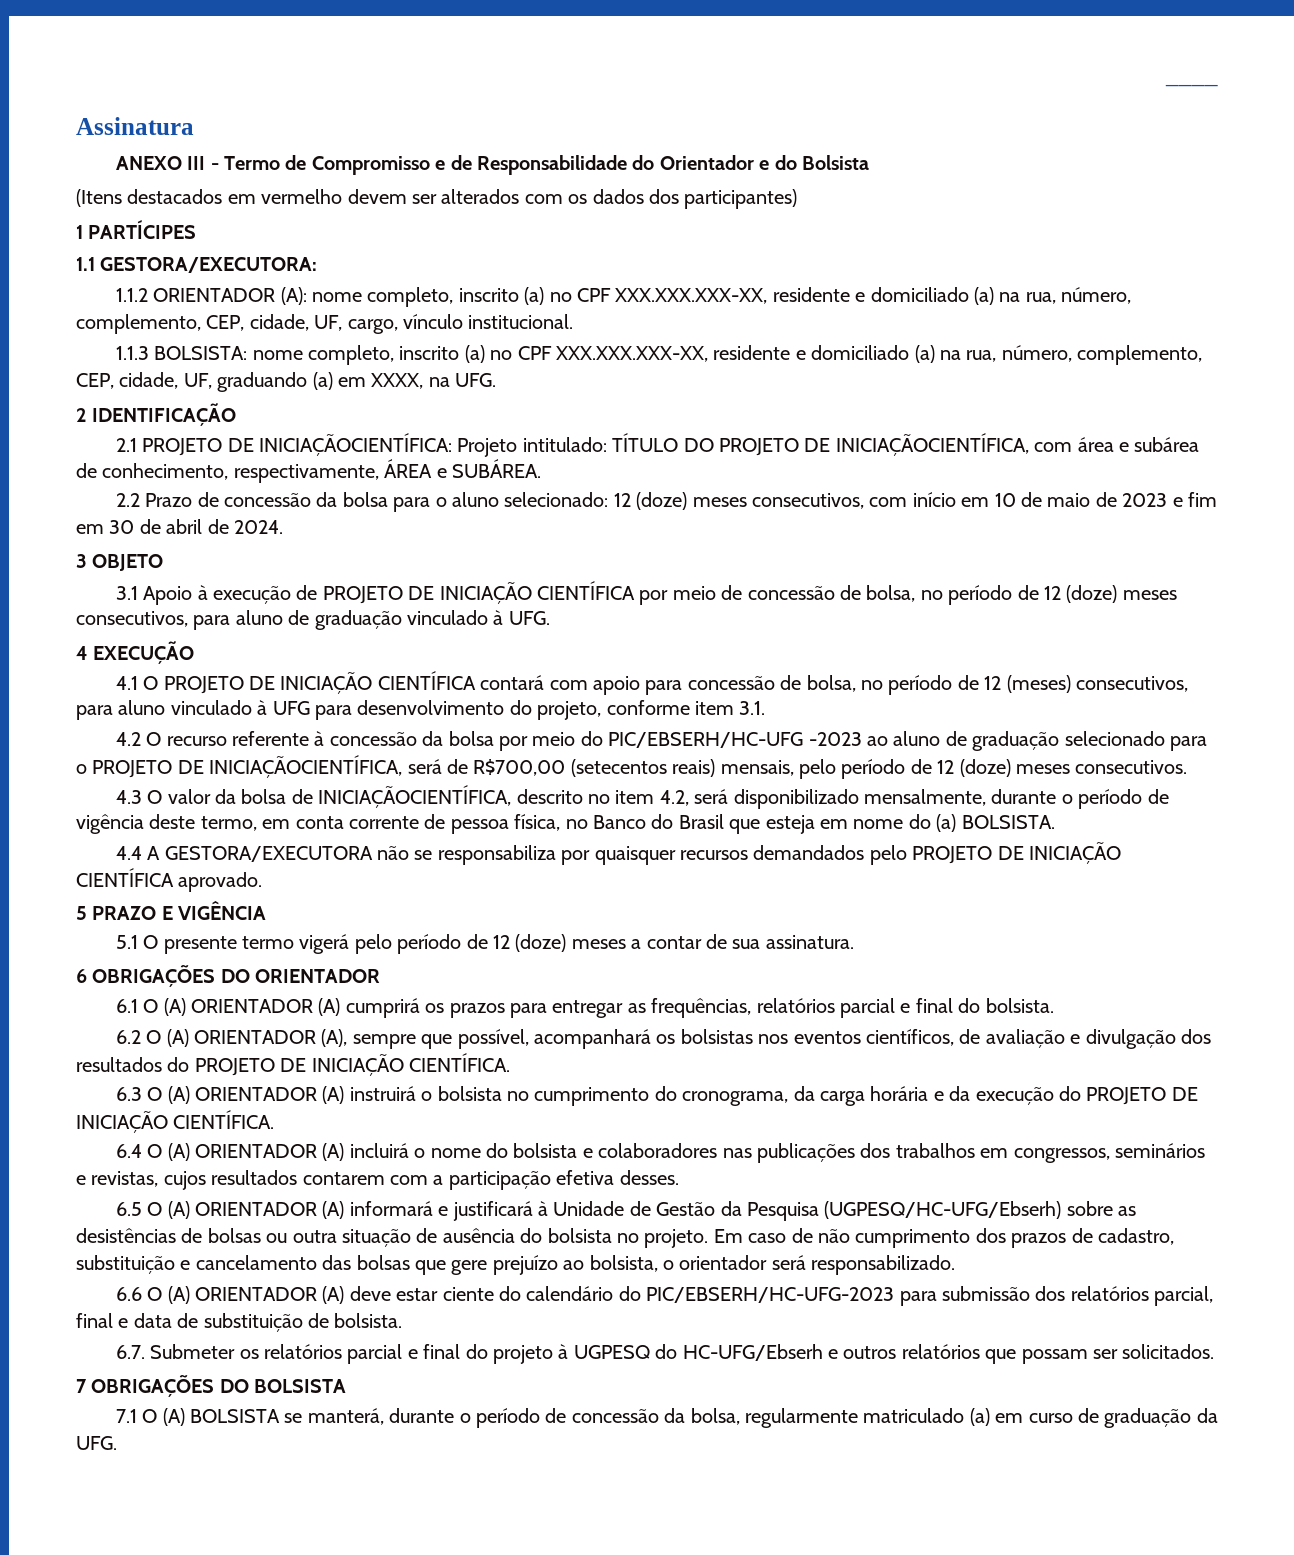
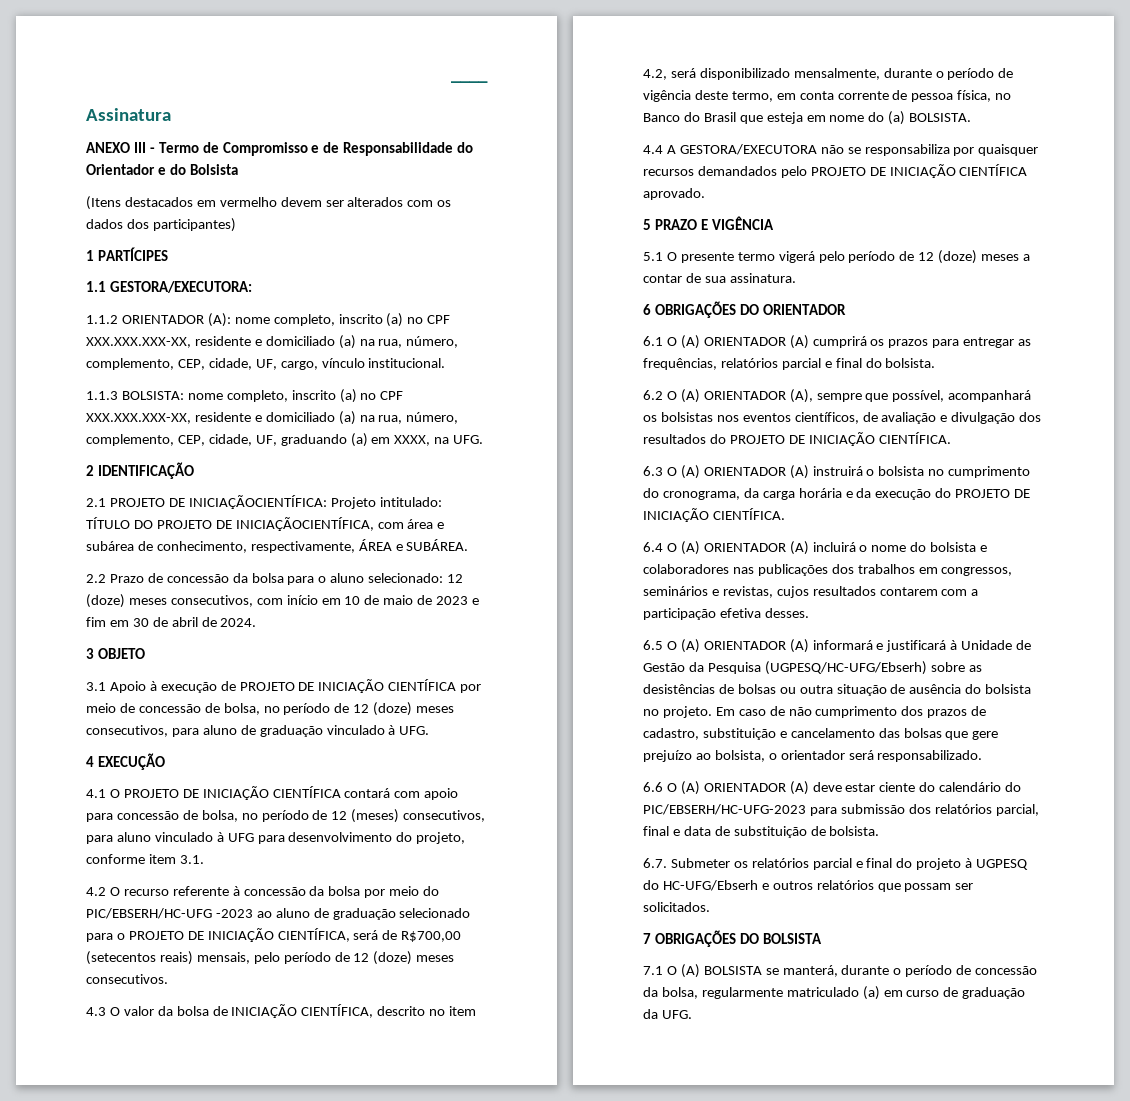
- 4.2 O recurso referente à concessão da bolsa por meio do PIC/EBSERH/HC-UFG -2023 ao aluno de graduação selecionado para o PROJETO DE INICIAÇÃOCIENTÍFICA, será de R$700,00 (setecentos reais) mensais, pelo período de 12 (doze) meses consecutivos.
+ 4.2 O recurso referente à concessão da bolsa por meio do PIC/EBSERH/HC-UFG -2023 ao aluno de graduação selecionado para o PROJETO DE INICIAÇÃO CIENTÍFICA, será de R$700,00 (setecentos reais) mensais, pelo período de 12 (doze) meses consecutivos.
- 4.3 O valor da bolsa de INICIAÇÃOCIENTÍFICA, descrito no item 4.2, será disponibilizado mensalmente, durante o período de vigência deste termo, em conta corrente de pessoa física, no Banco do Brasil que esteja em nome do (a) BOLSISTA.
+ 4.3 O valor da bolsa de INICIAÇÃO CIENTÍFICA, descrito no item 4.2, será disponibilizado mensalmente, durante o período de vigência deste termo, em conta corrente de pessoa física, no Banco do Brasil que esteja em nome do (a) BOLSISTA.

